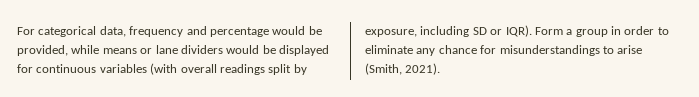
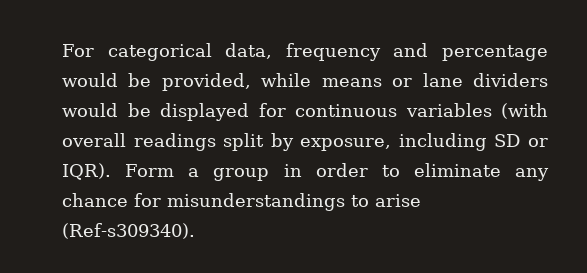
- Form a group in order to eliminate any chance for misunderstandings to arise (Smith, 2021).
+ Form a group in order to eliminate any chance for misunderstandings to arise (Ref-s309340).

